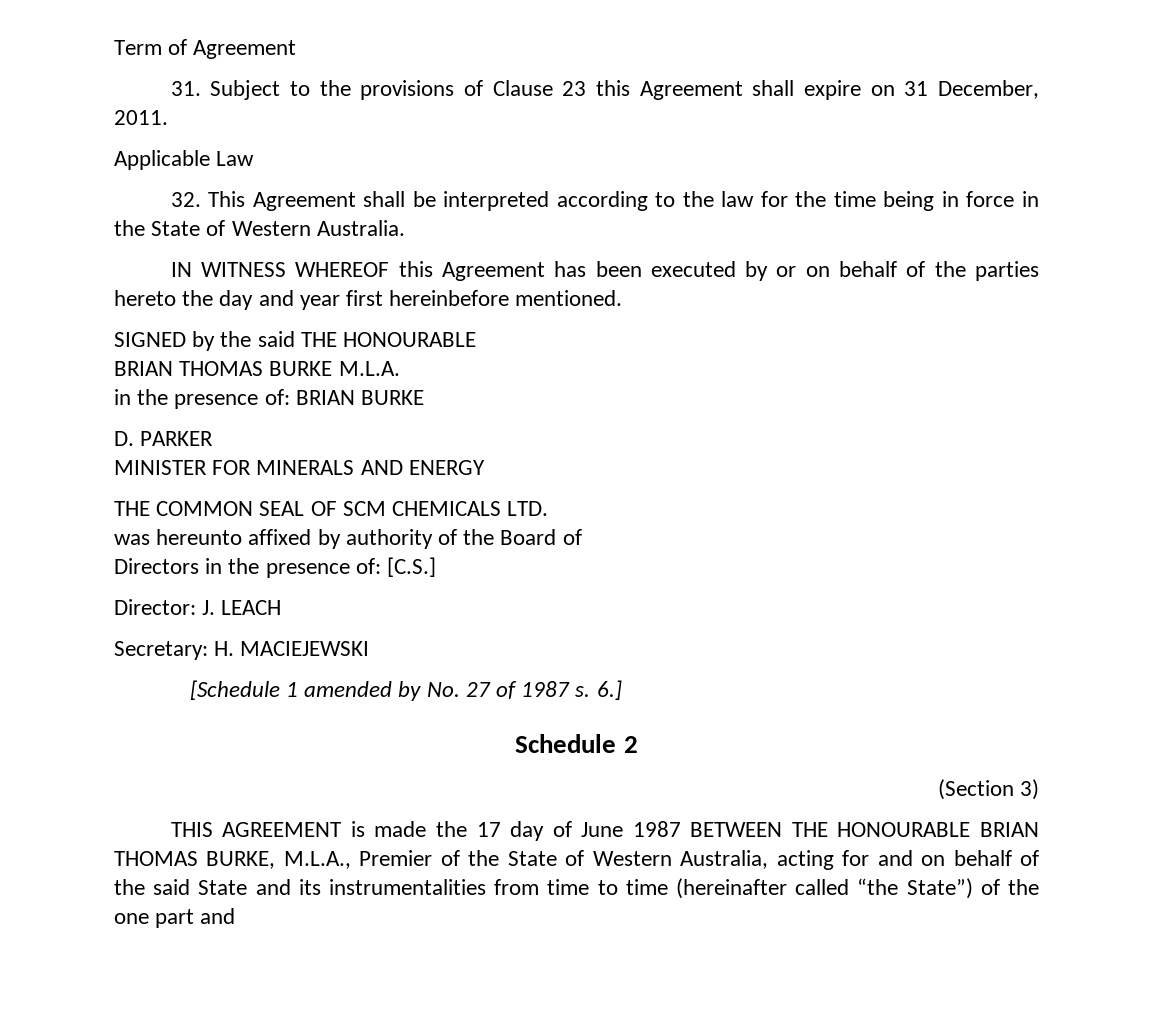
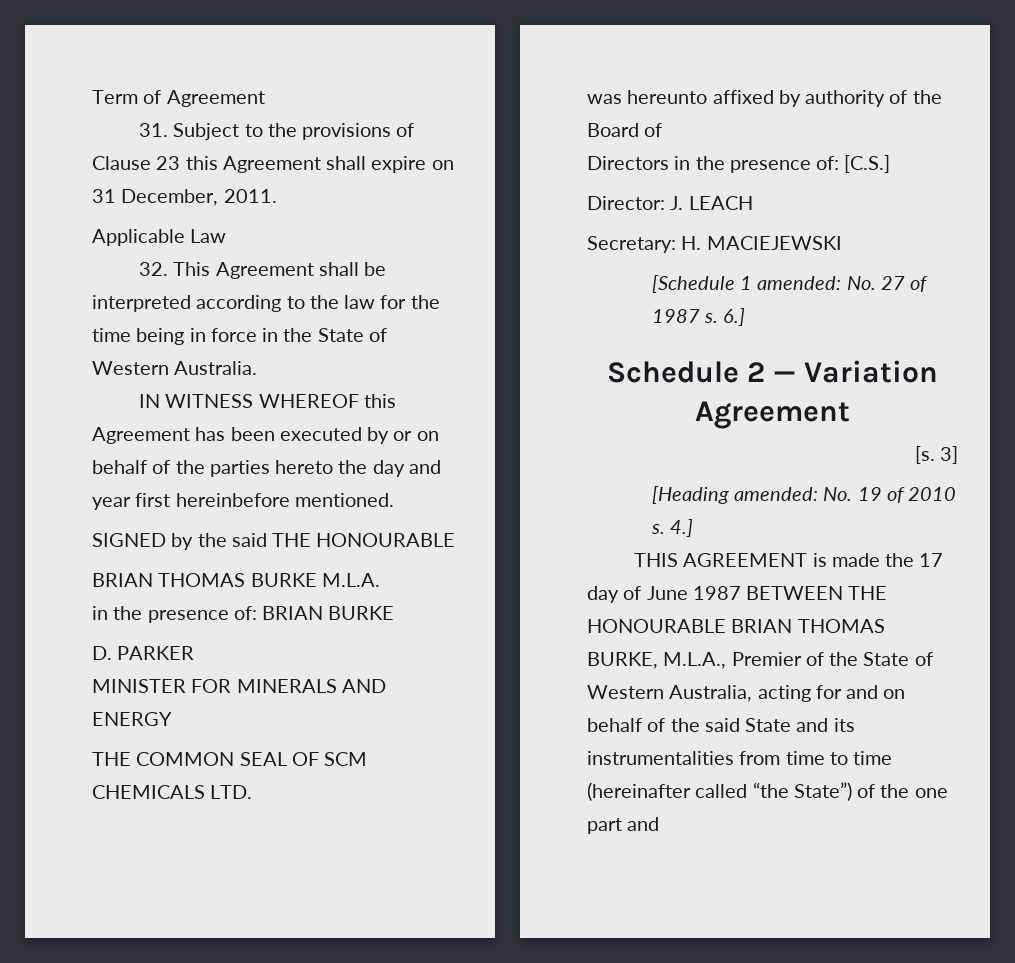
- [Schedule 1 amended by No. 27 of 1987 s.
+ [Schedule 1 amended: No. 27 of 1987 s.
- Schedule 2
- (Section 3)
+ Schedule 2 — Variation Agreement
+ [s. 3]
+ [Heading amended: No. 19 of 2010 s. 4.]

